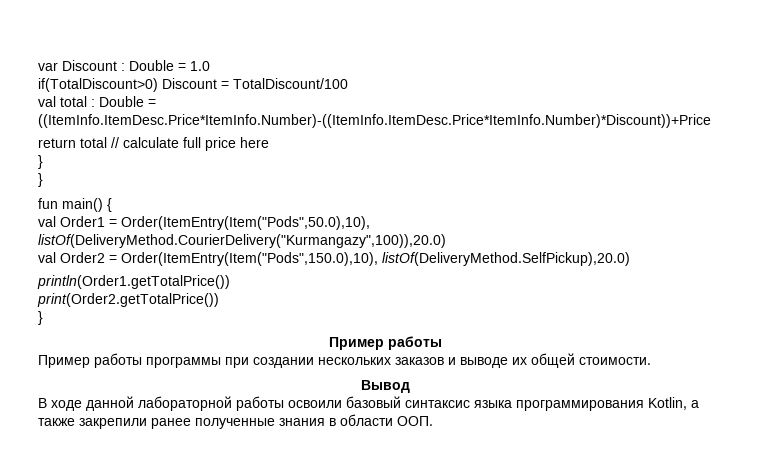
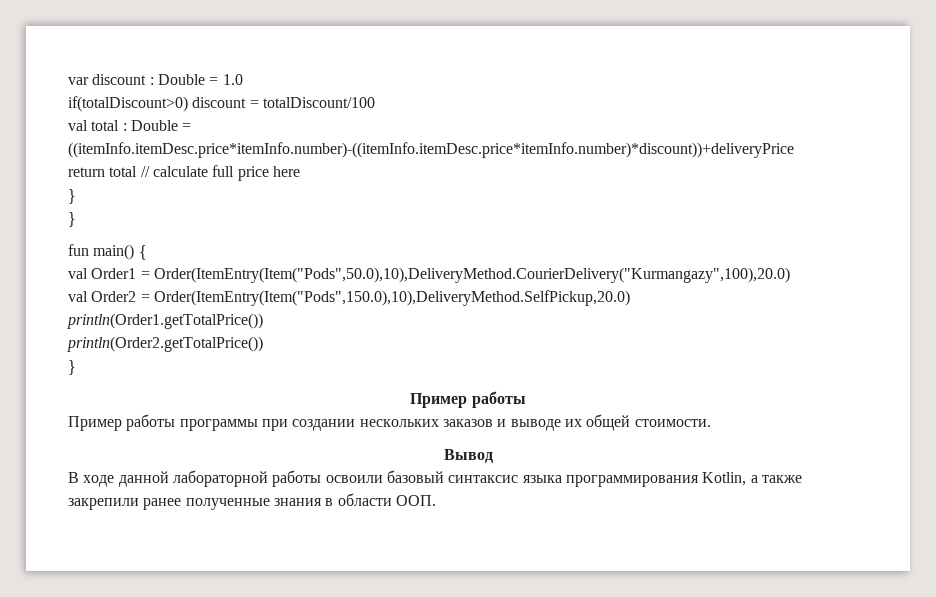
- var Discount : Double = 1.0
+ var discount : Double = 1.0
- if(TotalDiscount>0) Discount = TotalDiscount/100
+ if(totalDiscount>0) discount = totalDiscount/100
- val total : Double = ((ItemInfo.ItemDesc.Price*ItemInfo.Number)-((ItemInfo.ItemDesc.Price*ItemInfo.Number)*Discount))+Price
+ val total : Double = ((itemInfo.itemDesc.price*itemInfo.number)-((itemInfo.itemDesc.price*itemInfo.number)*discount))+deliveryPrice
- val Order1 = Order(ItemEntry(Item("Pods",50.0),10), listOf(DeliveryMethod.CourierDelivery("Kurmangazy",100)),20.0)
+ val Order1 = Order(ItemEntry(Item("Pods",50.0),10),DeliveryMethod.CourierDelivery("Kurmangazy",100),20.0)
- val Order2 = Order(ItemEntry(Item("Pods",150.0),10), listOf(DeliveryMethod.SelfPickup),20.0)
+ val Order2 = Order(ItemEntry(Item("Pods",150.0),10),DeliveryMethod.SelfPickup,20.0)
- print(Order2.getTotalPrice())
+ println(Order2.getTotalPrice())

